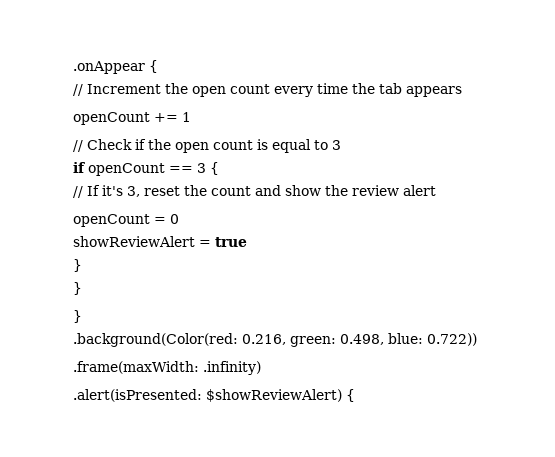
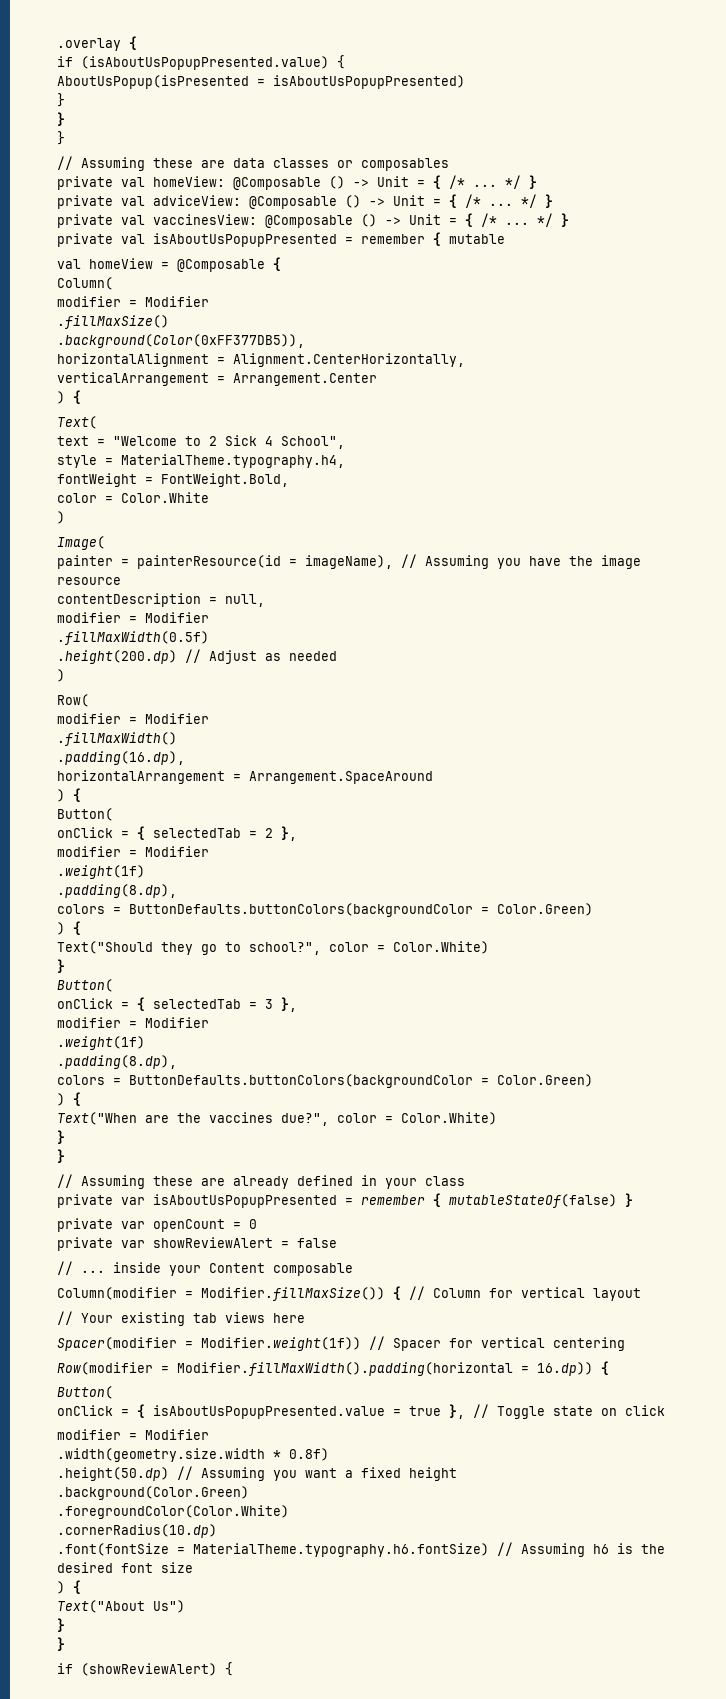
- .onAppear {
- // Increment the open count every time the tab appears
- openCount += 1
- // Check if the open count is equal to 3
- if openCount == 3 {
- // If it's 3, reset the count and show the review alert
- openCount = 0
- showReviewAlert = true
+ .overlay {
+ if (isAboutUsPopupPresented.value) {
+ AboutUsPopup(isPresented = isAboutUsPopupPresented)
  }
  }
  }
- .background(Color(red: 0.216, green: 0.498, blue: 0.722))
- .frame(maxWidth: .infinity)
- .alert(isPresented: $showReviewAlert) {
+ // Assuming these are data classes or composables
+ private val homeView: @Composable () -> Unit = { /* ... */ }
+ private val adviceView: @Composable () -> Unit = { /* ... */ }
+ private val vaccinesView: @Composable () -> Unit = { /* ... */ }
+ private val isAboutUsPopupPresented = remember { mutable
+ val homeView = @Composable {
+ Column(
+ modifier = Modifier
+ .fillMaxSize()
+ .background(Color(0xFF377DB5)),
+ horizontalAlignment = Alignment.CenterHorizontally,
+ verticalArrangement = Arrangement.Center
+ ) {
+ Text(
+ text = "Welcome to 2 Sick 4 School",
+ style = MaterialTheme.typography.h4,
+ fontWeight = FontWeight.Bold,
+ color = Color.White
+ )
+ Image(
+ painter = painterResource(id = imageName), // Assuming you have the image resource
+ contentDescription = null,
+ modifier = Modifier
+ .fillMaxWidth(0.5f)
+ .height(200.dp) // Adjust as needed
+ )
+ Row(
+ modifier = Modifier
+ .fillMaxWidth()
+ .padding(16.dp),
+ horizontalArrangement = Arrangement.SpaceAround
+ ) {
+ Button(
+ onClick = { selectedTab = 2 },
+ modifier = Modifier
+ .weight(1f)
+ .padding(8.dp),
+ colors = ButtonDefaults.buttonColors(backgroundColor = Color.Green)
+ ) {
+ Text("Should they go to school?", color = Color.White)
+ }
+ Button(
+ onClick = { selectedTab = 3 },
+ modifier = Modifier
+ .weight(1f)
+ .padding(8.dp),
+ colors = ButtonDefaults.buttonColors(backgroundColor = Color.Green)
+ ) {
+ Text("When are the vaccines due?", color = Color.White)
+ }
+ }
+ // Assuming these are already defined in your class
+ private var isAboutUsPopupPresented = remember { mutableStateOf(false) }
+ private var openCount = 0
+ private var showReviewAlert = false
+ // ... inside your Content composable
+ Column(modifier = Modifier.fillMaxSize()) { // Column for vertical layout
+ // Your existing tab views here
+ Spacer(modifier = Modifier.weight(1f)) // Spacer for vertical centering
+ Row(modifier = Modifier.fillMaxWidth().padding(horizontal = 16.dp)) {
+ Button(
+ onClick = { isAboutUsPopupPresented.value = true }, // Toggle state on click
+ modifier = Modifier
+ .width(geometry.size.width * 0.8f)
+ .height(50.dp) // Assuming you want a fixed height
+ .background(Color.Green)
+ .foregroundColor(Color.White)
+ .cornerRadius(10.dp)
+ .font(fontSize = MaterialTheme.typography.h6.fontSize) // Assuming h6 is the desired font size
+ ) {
+ Text("About Us")
+ }
+ }
+ if (showReviewAlert) {

